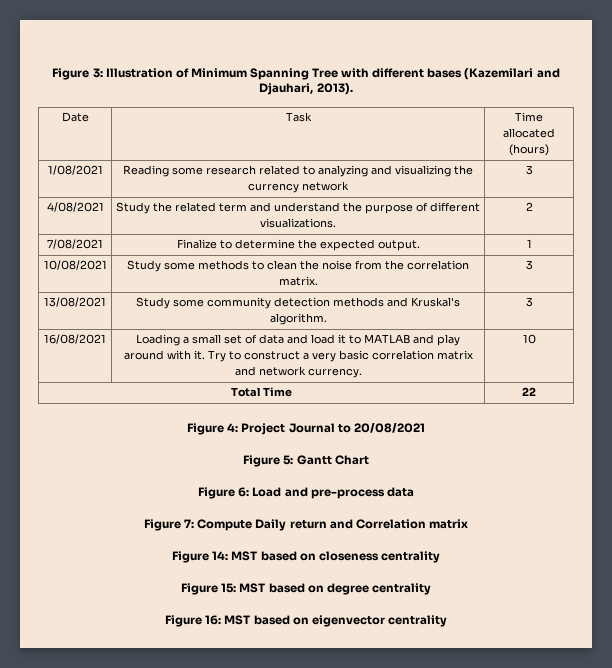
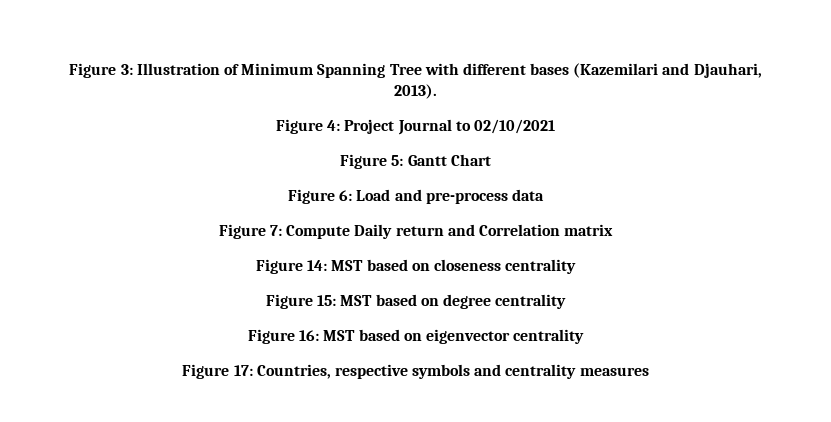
- Date | Task | Time allocated (hours)
- 1/08/2021 | Reading some research related to analyzing and visualizing the currency network | 3
- 4/08/2021 | Study the related term and understand the purpose of different visualizations. | 2
- 7/08/2021 | Finalize to determine the expected output. | 1
- 10/08/2021 | Study some methods to clean the noise from the correlation matrix. | 3
- 13/08/2021 | Study some community detection methods and Kruskal's algorithm. | 3
- 16/08/2021 | Loading a small set of data and load it to MATLAB and play around with it. Try to construct a very basic correlation matrix and network currency. | 10
- Total Time | 22
- Figure 4: Project Journal to 20/08/2021
+ Figure 4: Project Journal to 02/10/2021
+ Figure 17: Countries, respective symbols and centrality measures

